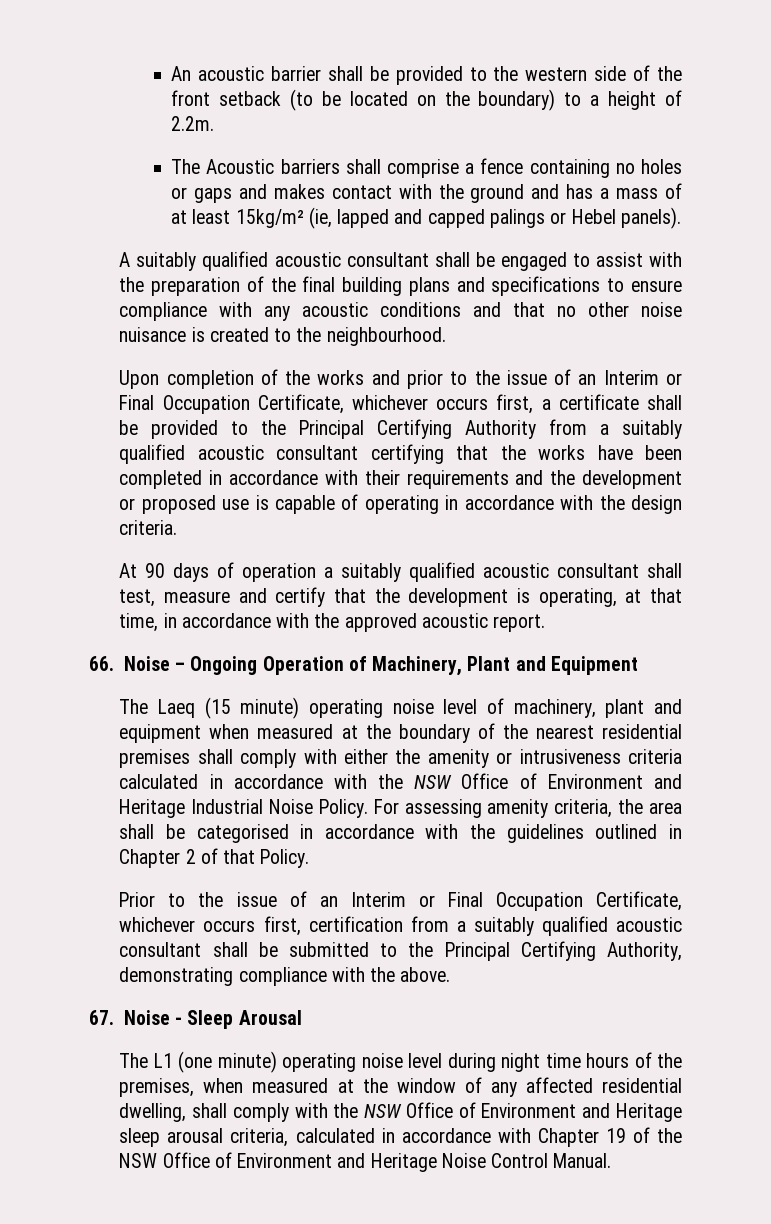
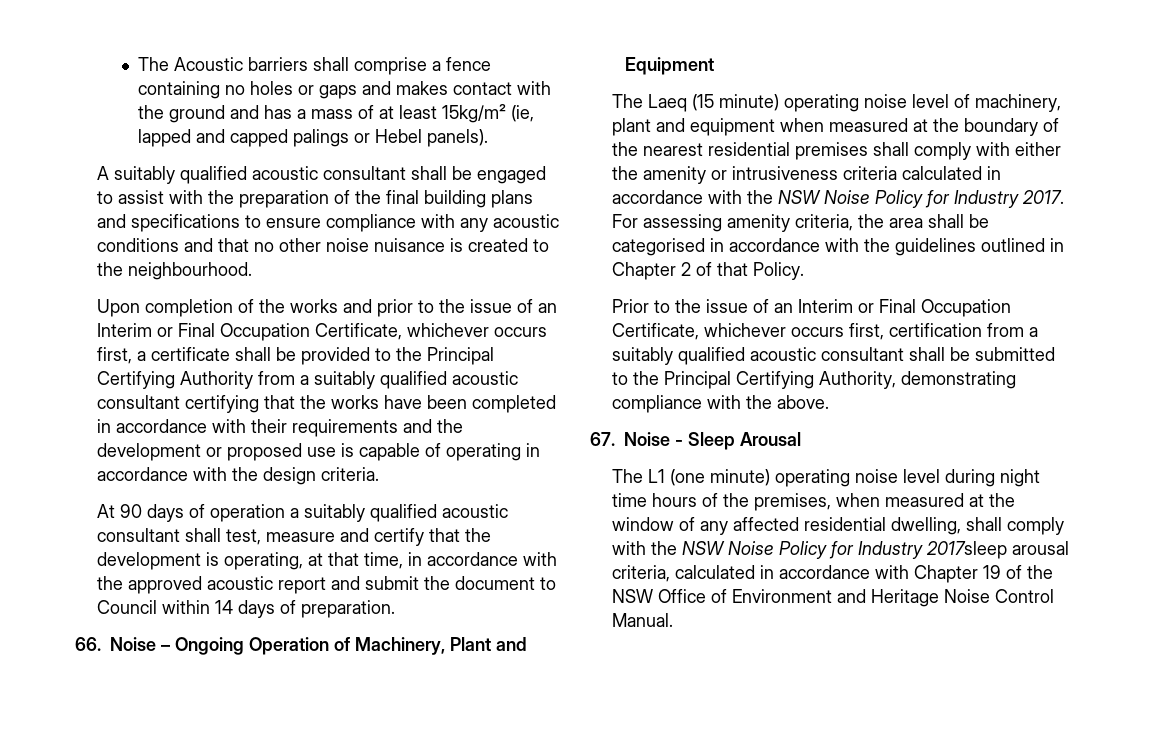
- An acoustic barrier shall be provided to the western side of the front setback (to be located on the boundary) to a height of 2.2m.
- At 90 days of operation a suitably qualified acoustic consultant shall test, measure and certify that the development is operating, at that time, in accordance with the approved acoustic report.
+ At 90 days of operation a suitably qualified acoustic consultant shall test, measure and certify that the development is operating, at that time, in accordance with the approved acoustic report and submit the document to Council within 14 days of preparation.
- The Laeq (15 minute) operating noise level of machinery, plant and equipment when measured at the boundary of the nearest residential premises shall comply with either the amenity or intrusiveness criteria calculated in accordance with the NSW Office of Environment and Heritage Industrial Noise Policy.
+ The Laeq (15 minute) operating noise level of machinery, plant and equipment when measured at the boundary of the nearest residential premises shall comply with either the amenity or intrusiveness criteria calculated in accordance with the NSW Noise Policy for Industry 2017.
- The L1 (one minute) operating noise level during night time hours of the premises, when measured at the window of any affected residential dwelling, shall comply with the NSW Office of Environment and Heritage sleep arousal criteria, calculated in accordance with Chapter 19 of the NSW Office of Environment and Heritage Noise Control Manual.
+ The L1 (one minute) operating noise level during night time hours of the premises, when measured at the window of any affected residential dwelling, shall comply with the NSW Noise Policy for Industry 2017sleep arousal criteria, calculated in accordance with Chapter 19 of the NSW Office of Environment and Heritage Noise Control Manual.

